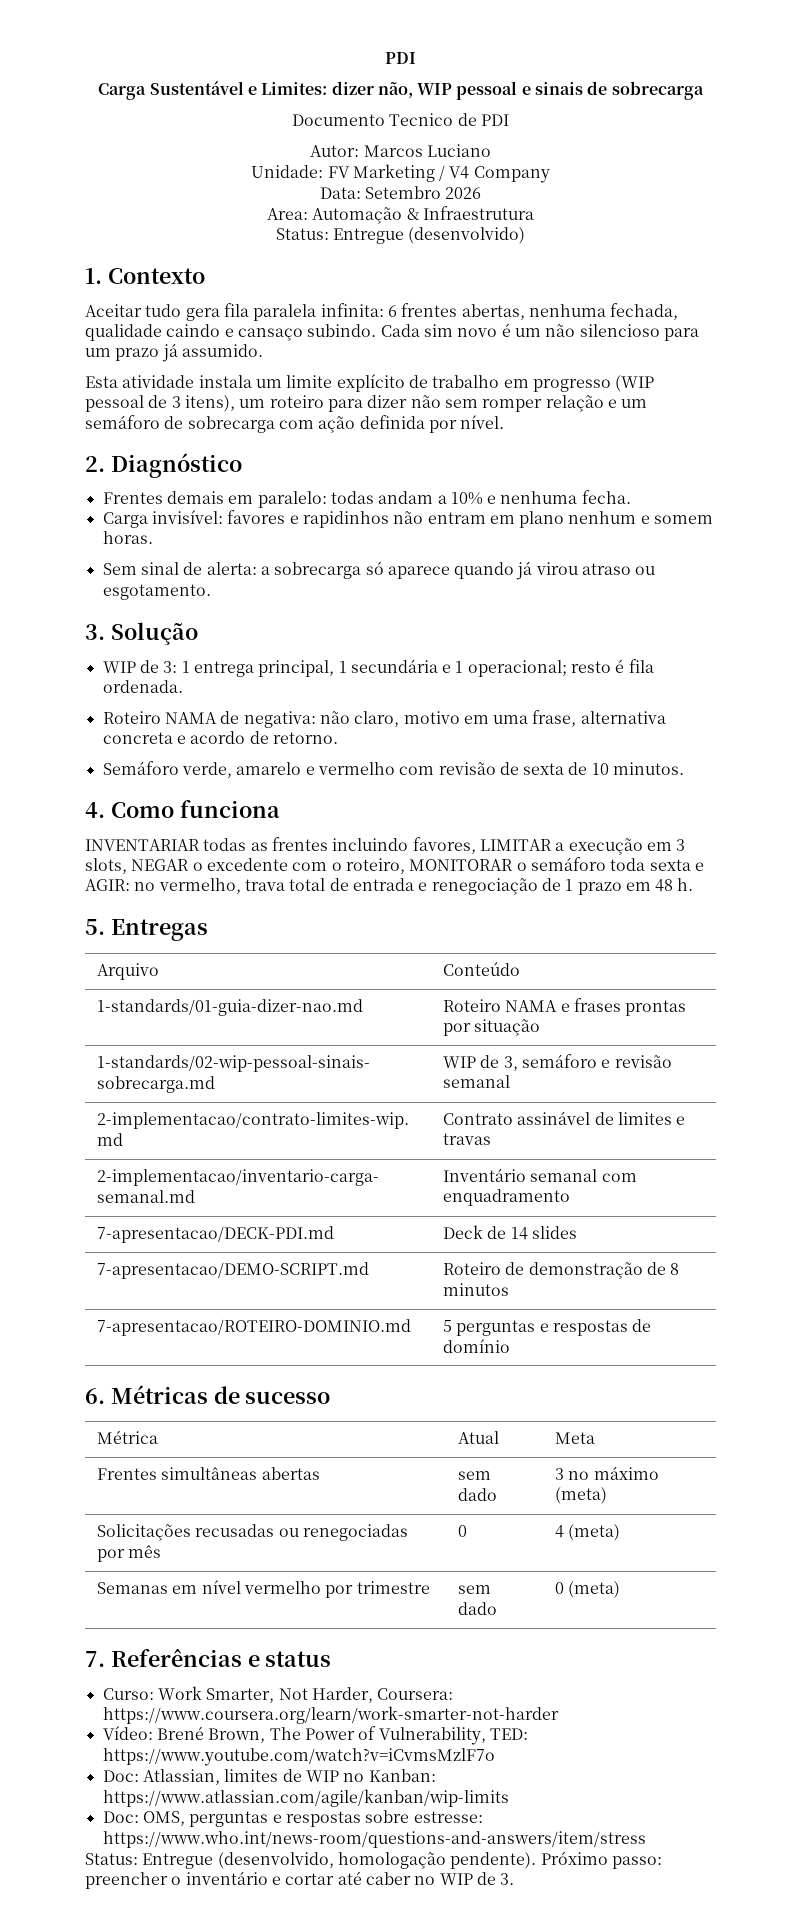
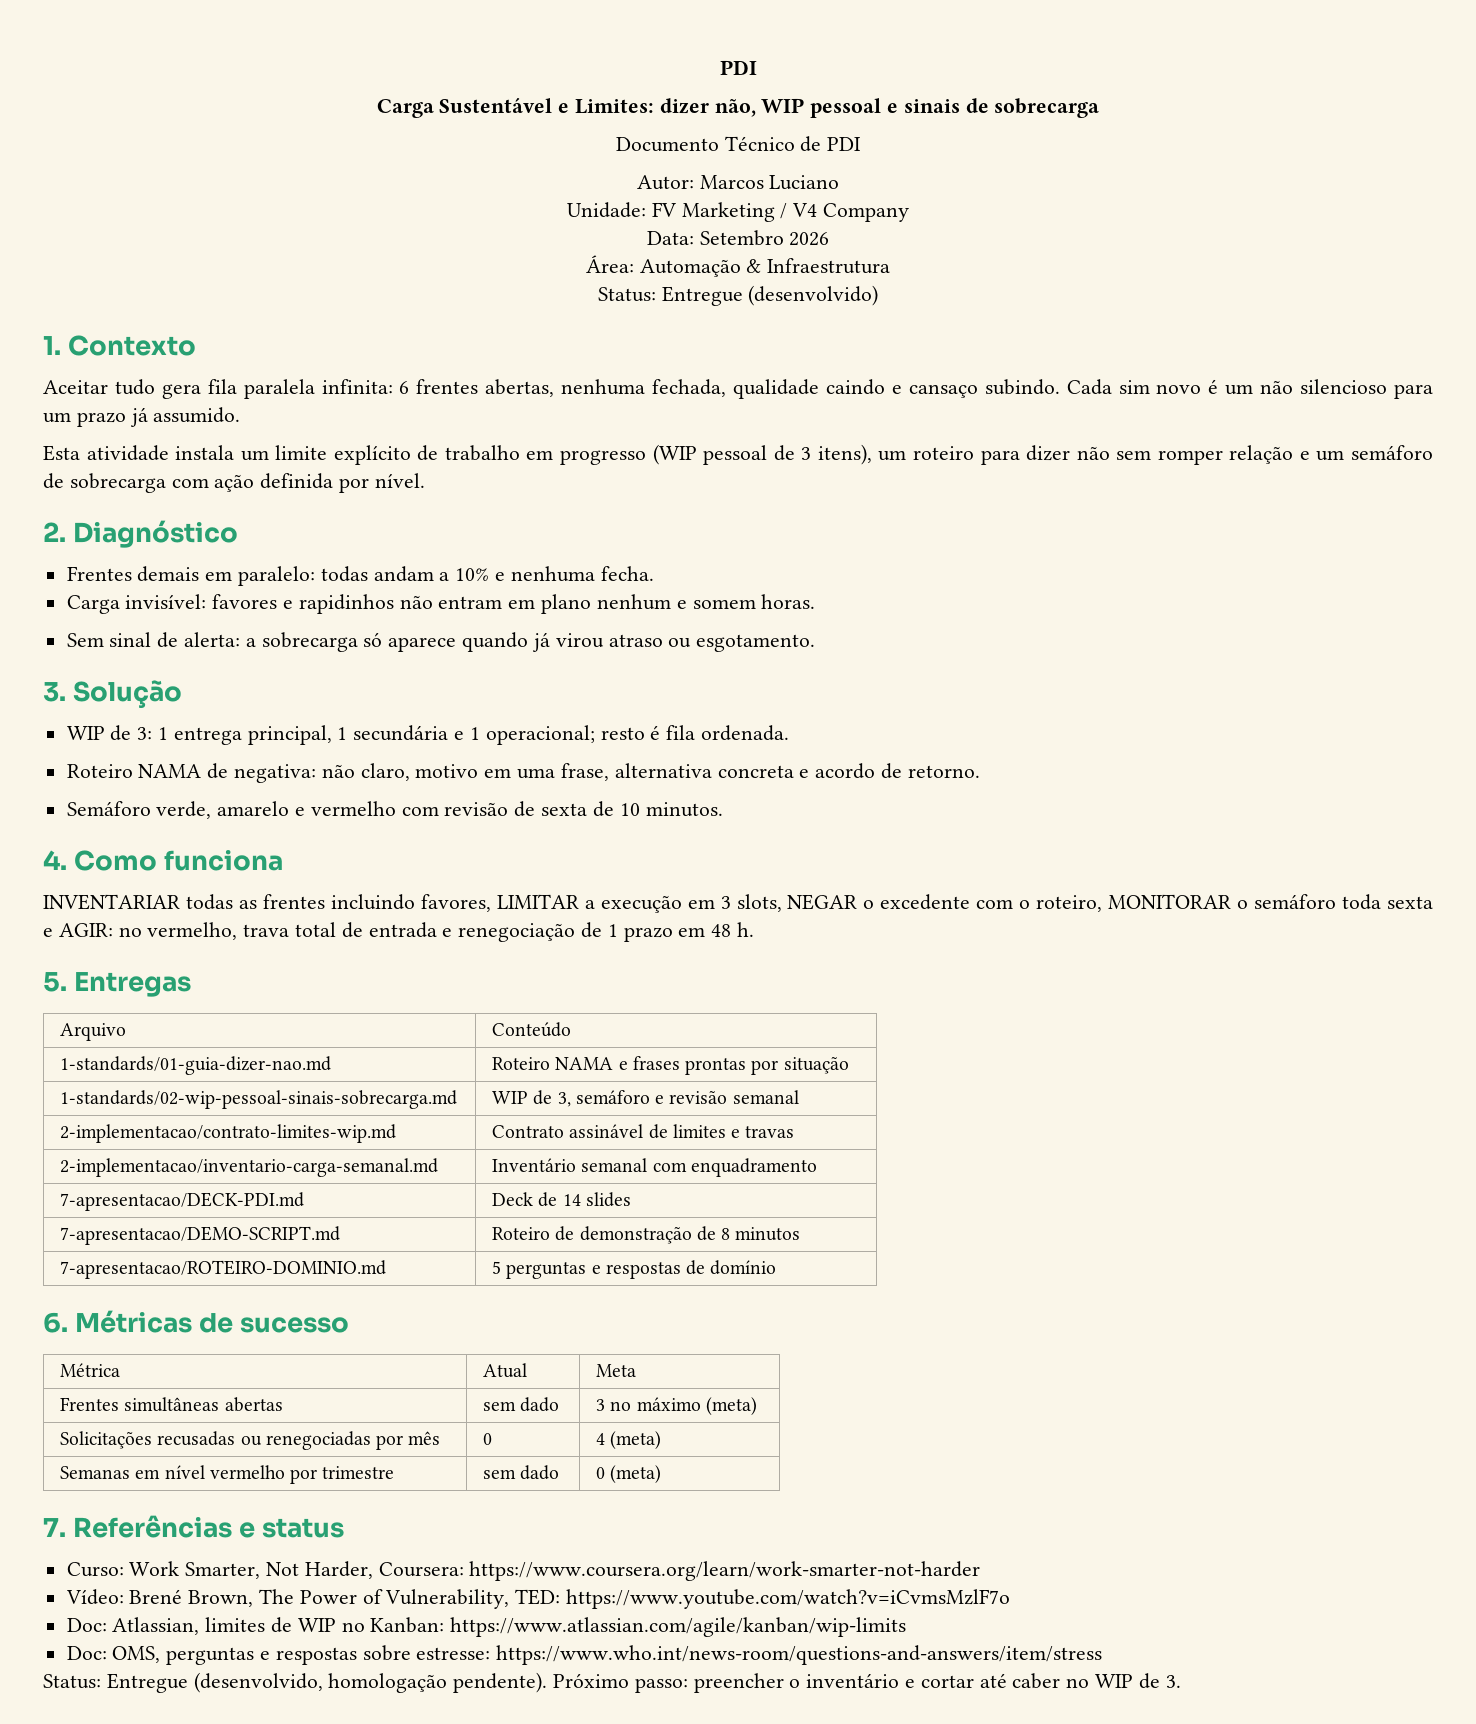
- Documento Tecnico de PDI
+ Documento Técnico de PDI
- Area: Automação & Infraestrutura
+ Área: Automação & Infraestrutura

